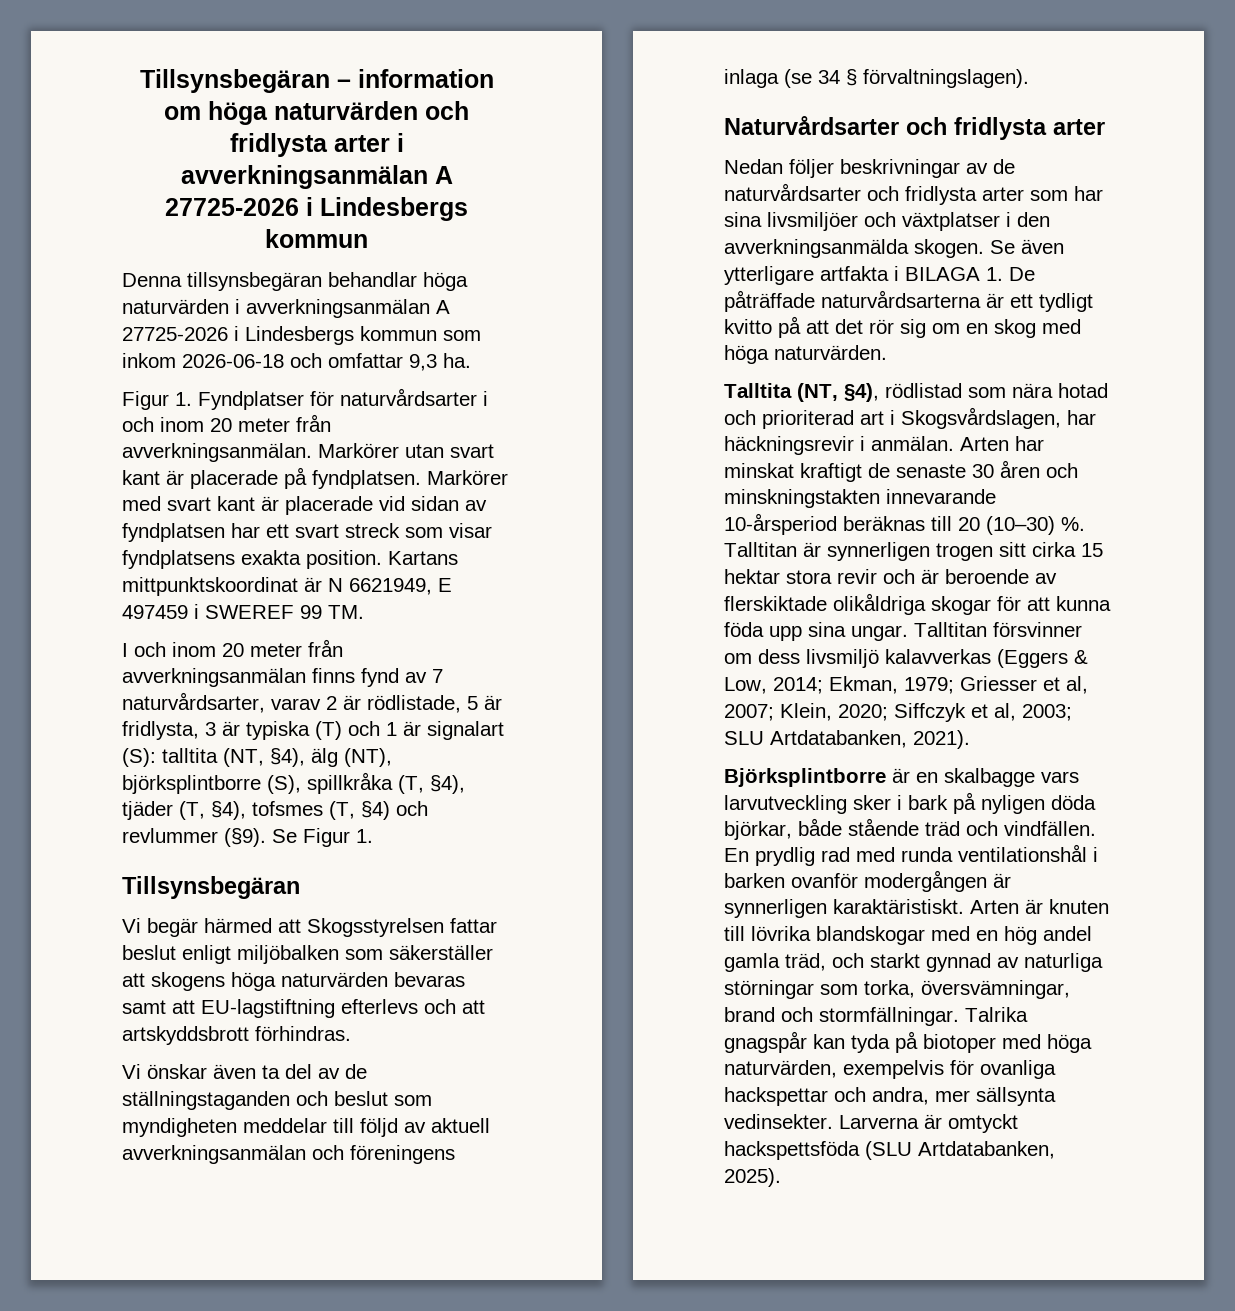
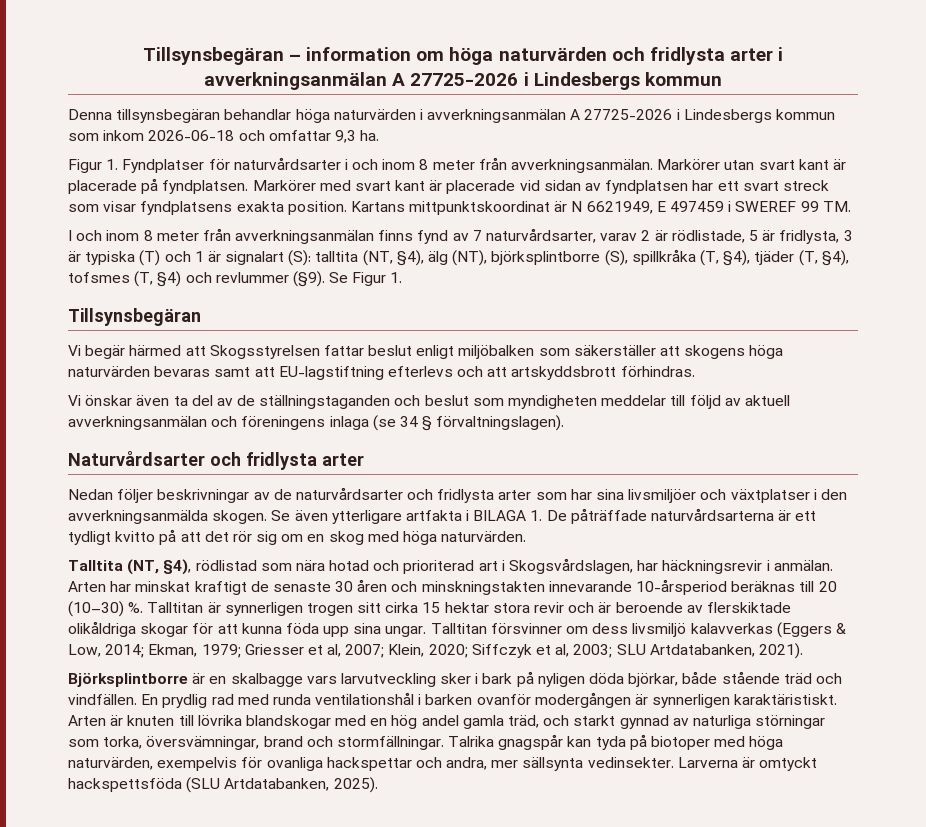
- Figur 1. Fyndplatser för naturvårdsarter i och inom 20 meter från avverkningsanmälan.
+ Figur 1. Fyndplatser för naturvårdsarter i och inom 8 meter från avverkningsanmälan.
- I och inom 20 meter från avverkningsanmälan finns fynd av 7 naturvårdsarter, varav 2 är rödlistade, 5 är fridlysta, 3 är typiska (T) och 1 är signalart (S): talltita (NT, §4), älg (NT), björksplintborre (S), spillkråka (T, §4), tjäder (T, §4), tofsmes (T, §4) och revlummer (§9).
+ I och inom 8 meter från avverkningsanmälan finns fynd av 7 naturvårdsarter, varav 2 är rödlistade, 5 är fridlysta, 3 är typiska (T) och 1 är signalart (S): talltita (NT, §4), älg (NT), björksplintborre (S), spillkråka (T, §4), tjäder (T, §4), tofsmes (T, §4) och revlummer (§9).

